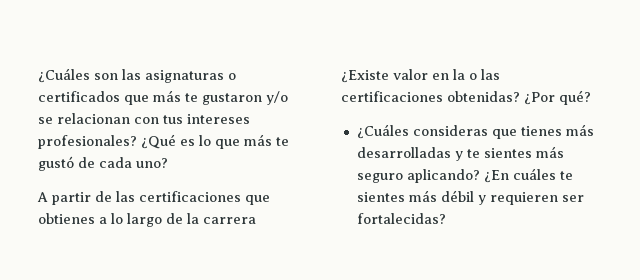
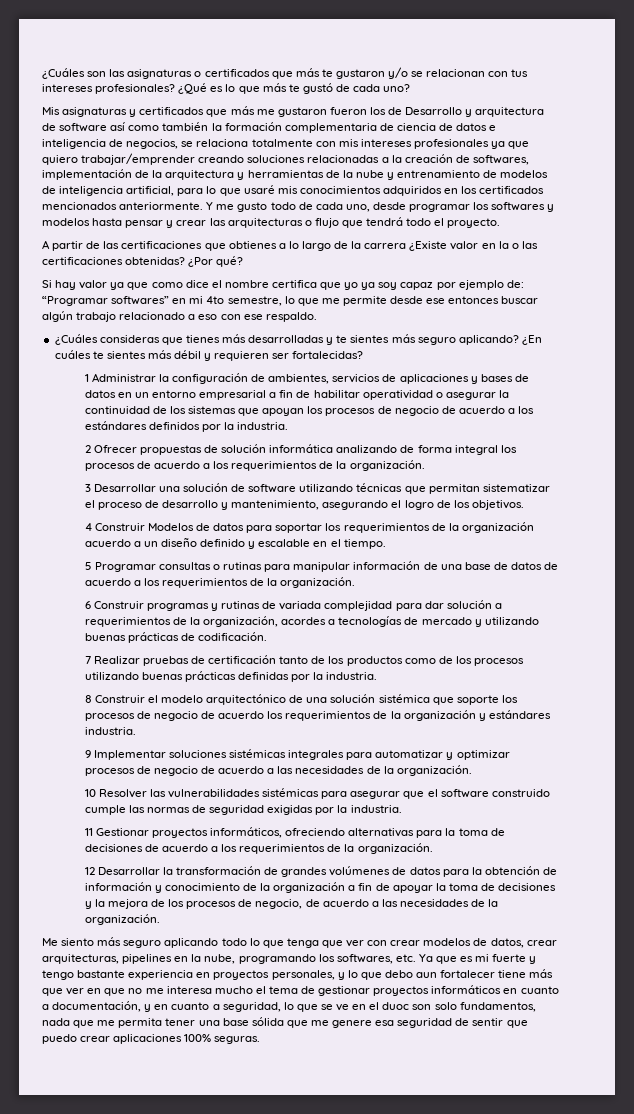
+ Mis asignaturas y certificados que más me gustaron fueron los de Desarrollo y arquitectura de software así como también la formación complementaria de ciencia de datos e inteligencia de negocios, se relaciona totalmente con mis intereses profesionales ya que quiero trabajar/emprender creando soluciones relacionadas a la creación de softwares, implementación de la arquitectura y herramientas de la nube y entrenamiento de modelos de inteligencia artificial, para lo que usaré mis conocimientos adquiridos en los certificados mencionados anteriormente. Y me gusto todo de cada uno, desde programar los softwares y modelos hasta pensar y crear las arquitecturas o flujo que tendrá todo el proyecto.
+ Si hay valor ya que como dice el nombre certifica que yo ya soy capaz por ejemplo de: “Programar softwares” en mi 4to semestre, lo que me permite desde ese entonces buscar algún trabajo relacionado a eso con ese respaldo.
+ 1 Administrar la configuración de ambientes, servicios de aplicaciones y bases de datos en un entorno empresarial a fin de habilitar operatividad o asegurar la continuidad de los sistemas que apoyan los procesos de negocio de acuerdo a los estándares definidos por la industria.
+ 2 Ofrecer propuestas de solución informática analizando de forma integral los procesos de acuerdo a los requerimientos de la organización.
+ 3 Desarrollar una solución de software utilizando técnicas que permitan sistematizar el proceso de desarrollo y mantenimiento, asegurando el logro de los objetivos.
+ 4 Construir Modelos de datos para soportar los requerimientos de la organización acuerdo a un diseño definido y escalable en el tiempo.
+ 5 Programar consultas o rutinas para manipular información de una base de datos de acuerdo a los requerimientos de la organización.
+ 6 Construir programas y rutinas de variada complejidad para dar solución a requerimientos de la organización, acordes a tecnologías de mercado y utilizando buenas prácticas de codificación.
+ 7 Realizar pruebas de certificación tanto de los productos como de los procesos utilizando buenas prácticas definidas por la industria.
+ 8 Construir el modelo arquitectónico de una solución sistémica que soporte los procesos de negocio de acuerdo los requerimientos de la organización y estándares industria.
+ 9 Implementar soluciones sistémicas integrales para automatizar y optimizar procesos de negocio de acuerdo a las necesidades de la organización.
+ 10 Resolver las vulnerabilidades sistémicas para asegurar que el software construido cumple las normas de seguridad exigidas por la industria.
+ 11 Gestionar proyectos informáticos, ofreciendo alternativas para la toma de decisiones de acuerdo a los requerimientos de la organización.
+ 12 Desarrollar la transformación de grandes volúmenes de datos para la obtención de información y conocimiento de la organización a fin de apoyar la toma de decisiones y la mejora de los procesos de negocio, de acuerdo a las necesidades de la organización.
+ Me siento más seguro aplicando todo lo que tenga que ver con crear modelos de datos, crear arquitecturas, pipelines en la nube, programando los softwares, etc. Ya que es mi fuerte y tengo bastante experiencia en proyectos personales, y lo que debo aun fortalecer tiene más que ver en que no me interesa mucho el tema de gestionar proyectos informáticos en cuanto a documentación, y en cuanto a seguridad, lo que se ve en el duoc son solo fundamentos, nada que me permita tener una base sólida que me genere esa seguridad de sentir que puedo crear aplicaciones 100% seguras.

